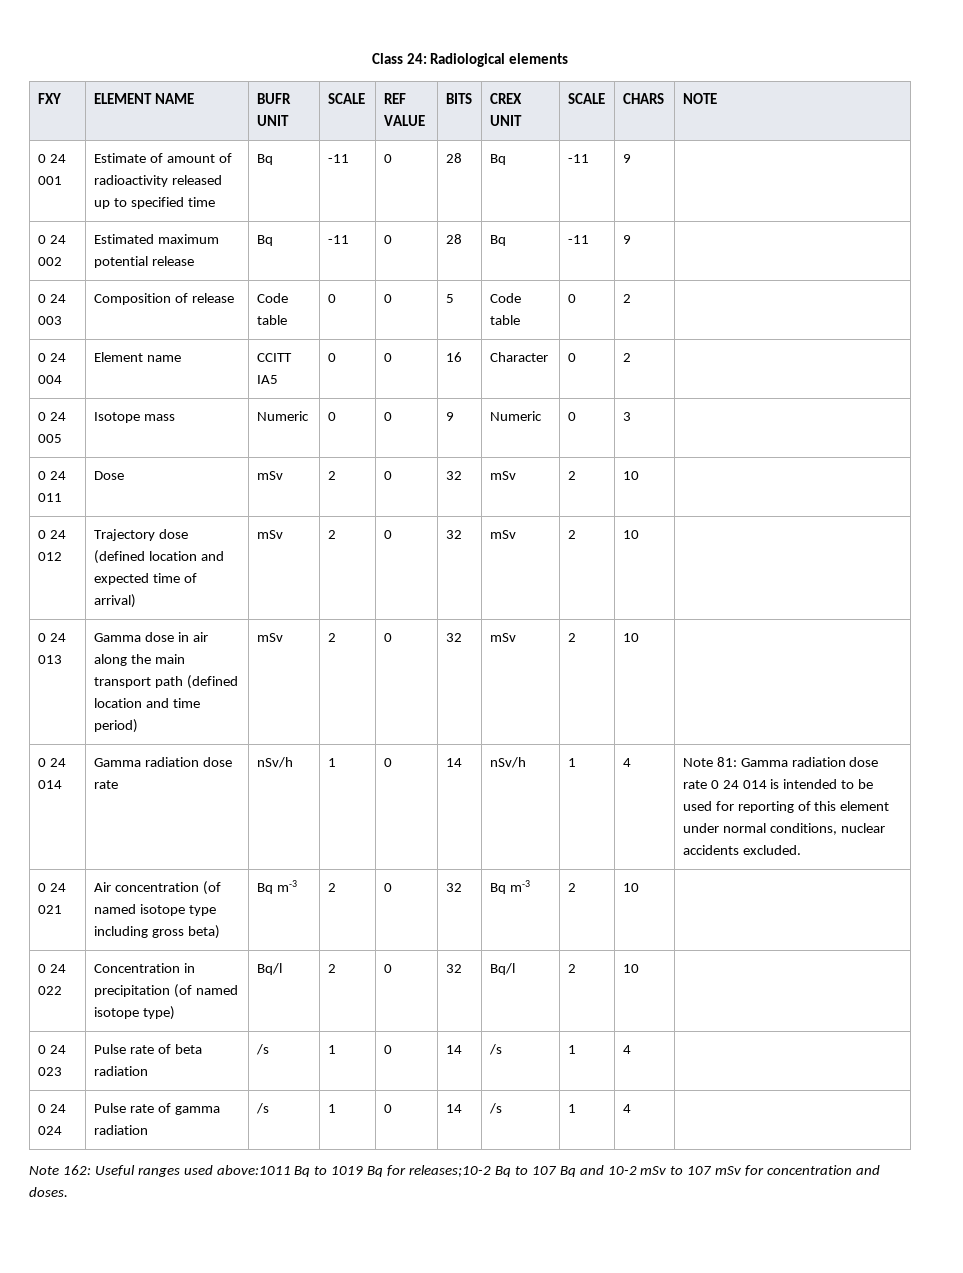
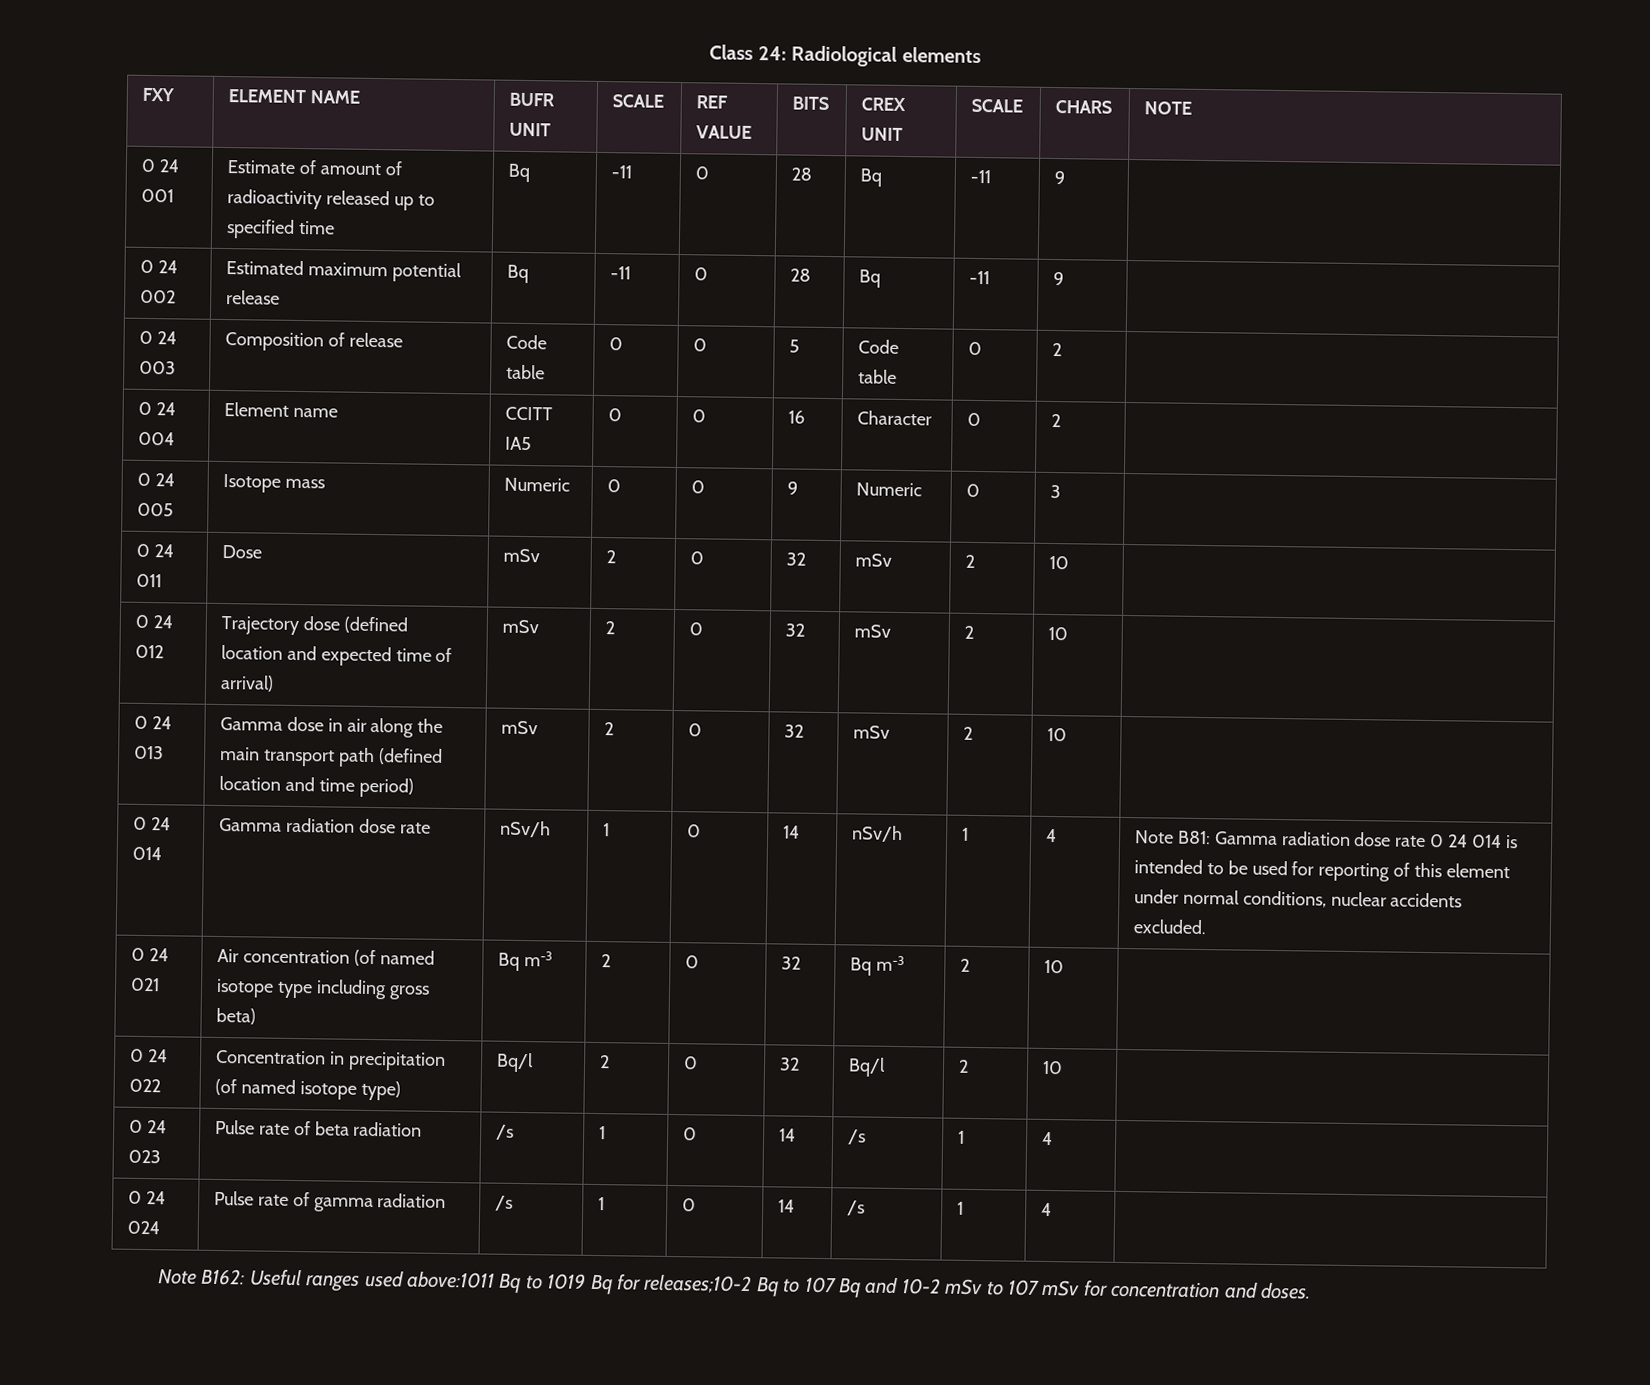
- 0 24 014 | Gamma radiation dose rate | nSv/h | 1 | 0 | 14 | nSv/h | 1 | 4 | Note 81: Gamma radiation dose rate 0 24 014 is intended to be used for reporting of this element under normal conditions, nuclear accidents excluded.
+ 0 24 014 | Gamma radiation dose rate | nSv/h | 1 | 0 | 14 | nSv/h | 1 | 4 | Note B81: Gamma radiation dose rate 0 24 014 is intended to be used for reporting of this element under normal conditions, nuclear accidents excluded.
- Note 162: Useful ranges used above:1011 Bq to 1019 Bq for releases;10-2 Bq to 107 Bq and 10-2 mSv to 107 mSv for concentration and doses.
+ Note B162: Useful ranges used above:1011 Bq to 1019 Bq for releases;10-2 Bq to 107 Bq and 10-2 mSv to 107 mSv for concentration and doses.

